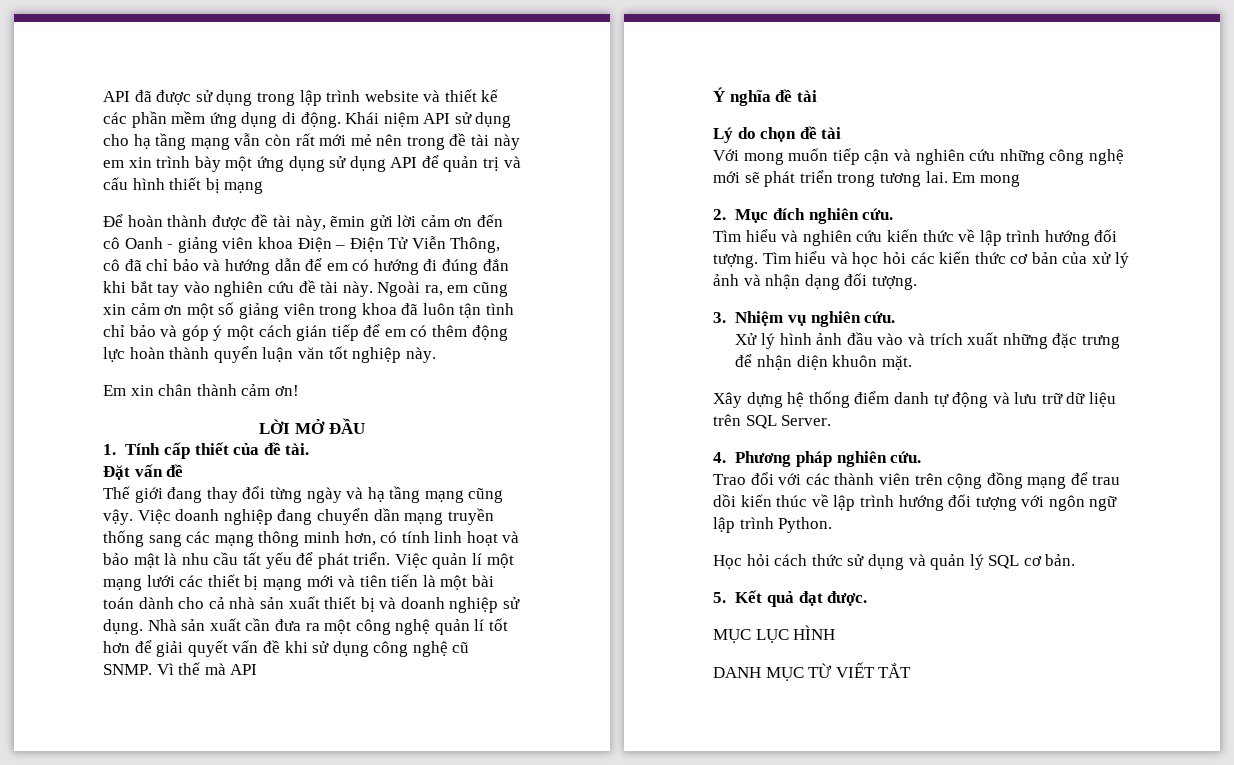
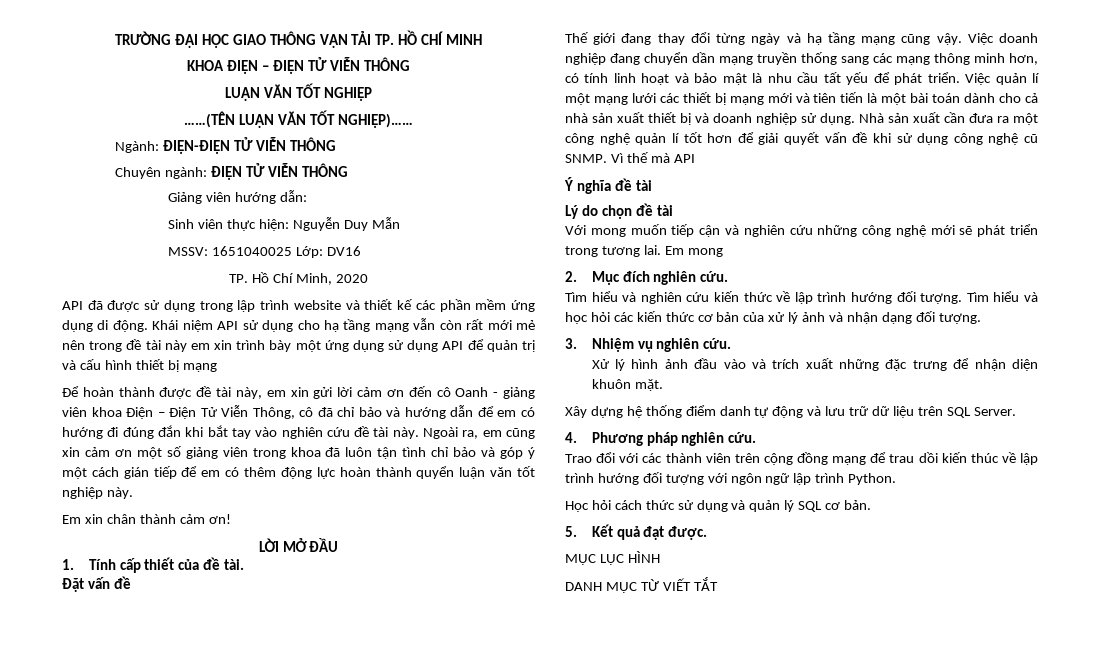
+ TRƯỜNG ĐẠI HỌC GIAO THÔNG VẬN TẢI TP. HỒ CHÍ MINH
+ KHOA ĐIỆN – ĐIỆN TỬ VIỄN THÔNG
+ LUẬN VĂN TỐT NGHIỆP
+ ……(TÊN LUẬN VĂN TỐT NGHIỆP)……
+ Ngành: ĐIỆN-ĐIỆN TỬ VIỄN THÔNG
+ Chuyên ngành: ĐIỆN TỬ VIỄN THÔNG
+ Giảng viên hướng dẫn:
+ Sinh viên thực hiện: Nguyễn Duy Mẫn
+ MSSV: 1651040025 Lớp: DV16
+ TP. Hồ Chí Minh, 2020
- Để hoàn thành được đề tài này, ẽmin gửi lời cảm ơn đến cô Oanh - giảng viên khoa Điện – Điện Tử Viễn Thông, cô đã chỉ bảo và hướng dẫn để em có hướng đi đúng đắn khi bắt tay vào nghiên cứu đề tài này.
+ Để hoàn thành được đề tài này, em xin gửi lời cảm ơn đến cô Oanh - giảng viên khoa Điện – Điện Tử Viễn Thông, cô đã chỉ bảo và hướng dẫn để em có hướng đi đúng đắn khi bắt tay vào nghiên cứu đề tài này.

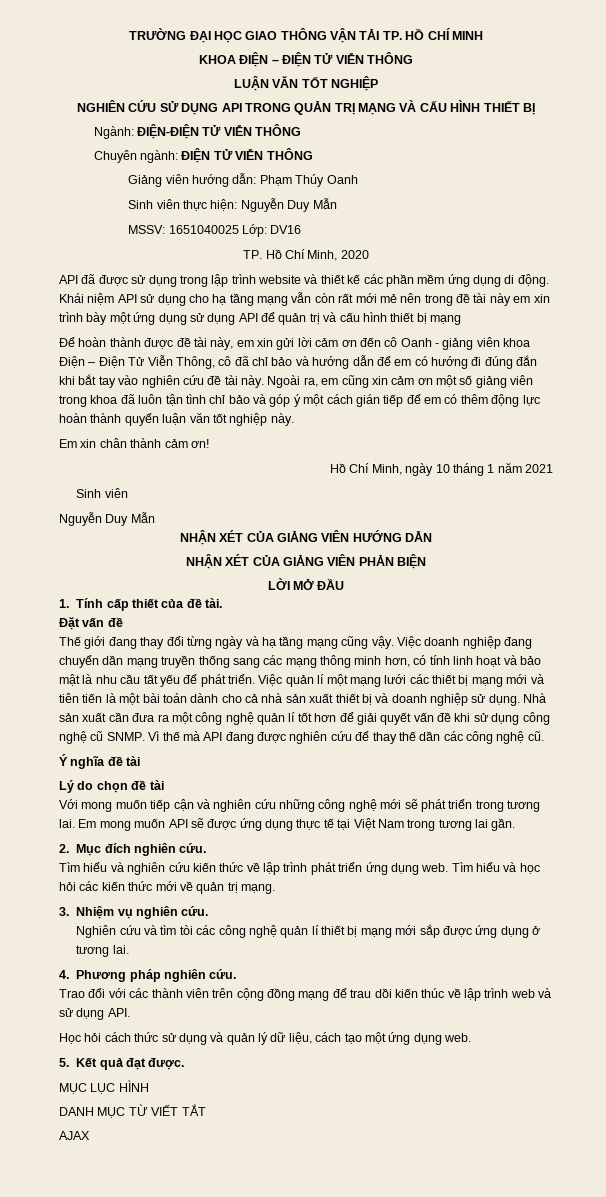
- ……(TÊN LUẬN VĂN TỐT NGHIỆP)……
+ NGHIÊN CỨU SỬ DỤNG API TRONG QUẢN TRỊ MẠNG VÀ CẤU HÌNH THIẾT BỊ
- Giảng viên hướng dẫn:
+ Giảng viên hướng dẫn: Phạm Thúy Oanh
+ Hồ Chí Minh, ngày 10 tháng 1 năm 2021
+ Sinh viên
+ Nguyễn Duy Mẫn
+ NHẬN XÉT CỦA GIẢNG VIÊN HƯỚNG DẪN
+ NHẬN XÉT CỦA GIẢNG VIÊN PHẢN BIỆN
- Vì thế mà API
+ Vì thế mà API đang được nghiên cứu để thay thế dần các công nghệ cũ.
- Em mong
+ Em mong muốn API sẽ được ứng dụng thực tế tại Việt Nam trong tương lai gần.
- Tìm hiểu và nghiên cứu kiến thức về lập trình hướng đối tượng.
+ Tìm hiểu và nghiên cứu kiến thức về lập trình phát triển ứng dụng web.
- Tìm hiểu và học hỏi các kiến thức cơ bản của xử lý ảnh và nhận dạng đối tượng.
+ Tìm hiểu và học hỏi các kiến thức mới về quản trị mạng.
- Xử lý hình ảnh đầu vào và trích xuất những đặc trưng để nhận diện khuôn mặt.
- Xây dựng hệ thống điểm danh tự động và lưu trữ dữ liệu trên SQL Server.
+ Nghiên cứu và tìm tòi các công nghệ quản lí thiết bị mạng mới sắp được ứng dụng ở tương lai.
- Trao đổi với các thành viên trên cộng đồng mạng để trau dồi kiến thúc về lập trình hướng đối tượng với ngôn ngữ lập trình Python.
+ Trao đổi với các thành viên trên cộng đồng mạng để trau dồi kiến thúc về lập trình web và sử dụng API.
- Học hỏi cách thức sử dụng và quản lý SQL cơ bản.
+ Học hỏi cách thức sử dụng và quản lý dữ liệu, cách tạo một ứng dụng web.
+ AJAX

